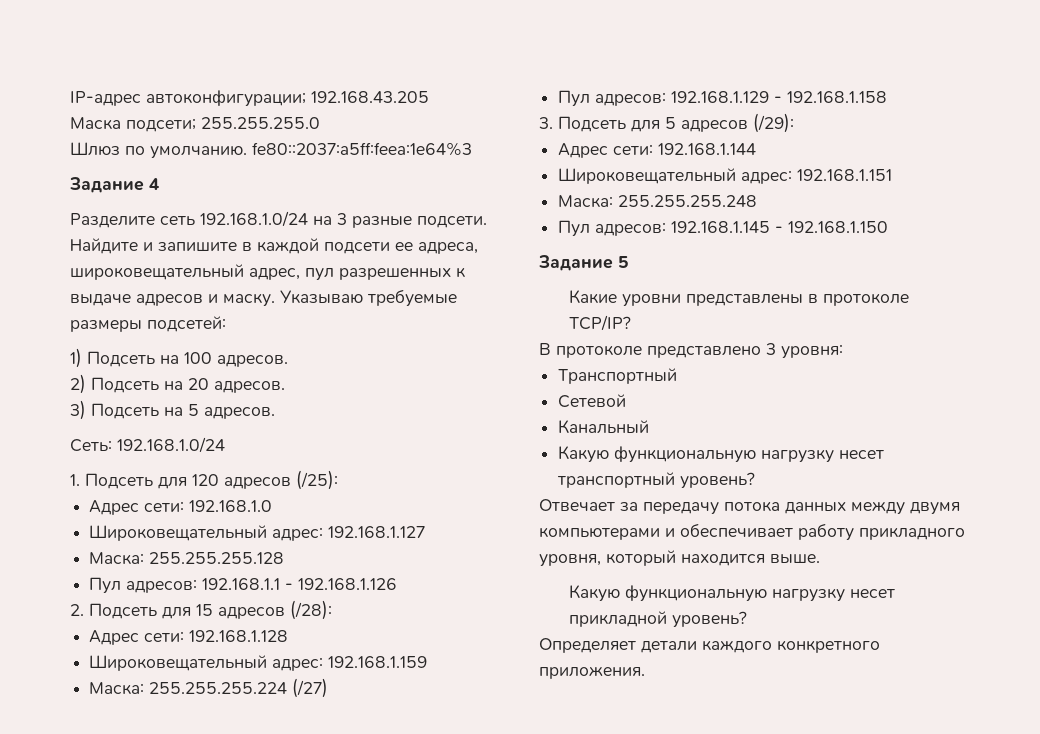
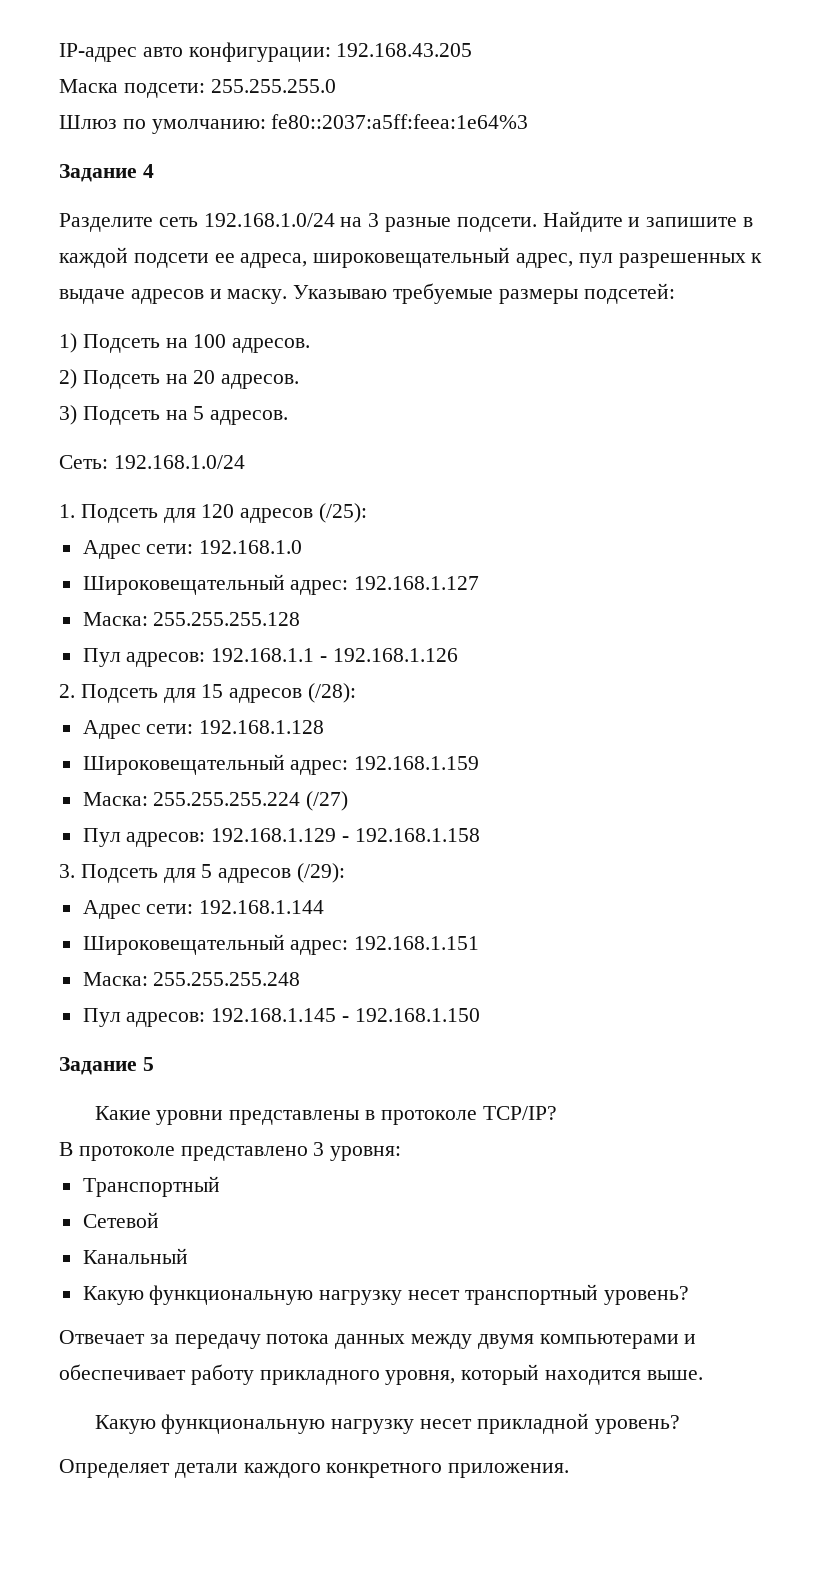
- IP-адрес автоконфигурации; 192.168.43.205
+ IP-адрес авто конфигурации: 192.168.43.205
- Маска подсети; 255.255.255.0
+ Маска подсети: 255.255.255.0
- Шлюз по умолчанию. fe80::2037:a5ff:feea:1e64%3
+ Шлюз по умолчанию: fe80::2037:a5ff:feea:1e64%3

